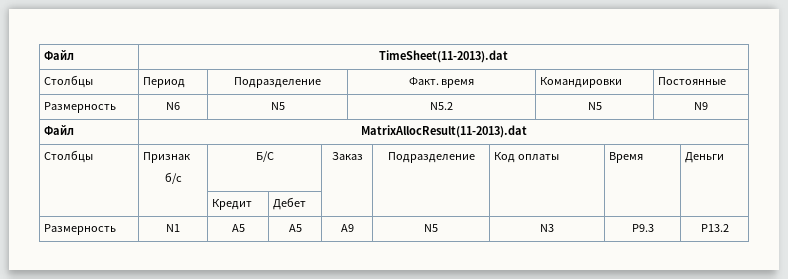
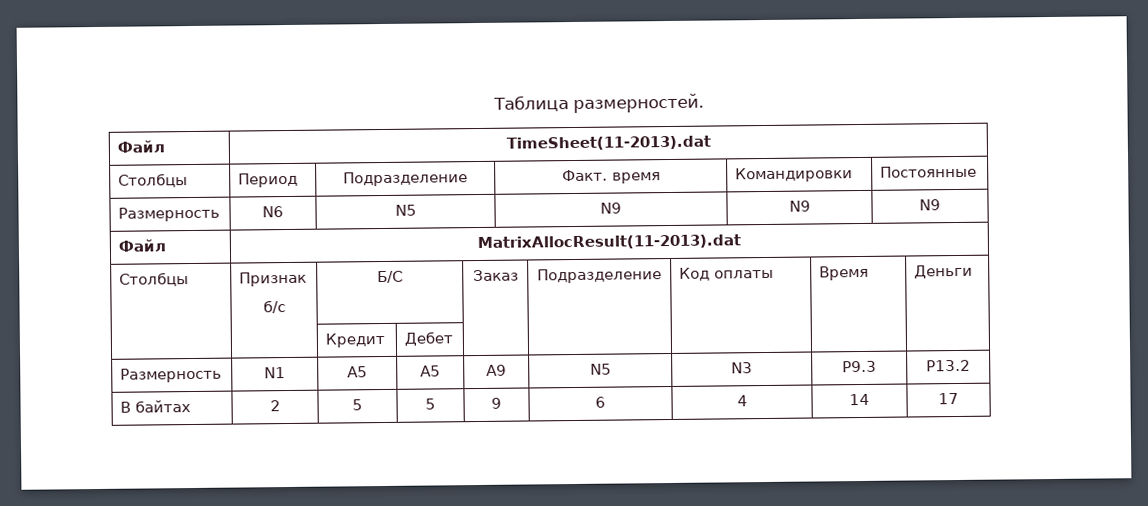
+ Таблица размерностей.
- Размерность | N6 | N5 | N5.2 | N5 | N9
+ Размерность | N6 | N5 | N9 | N9 | N9
+ В байтах | 2 | 5 | 5 | 9 | 6 | 4 | 14 | 17

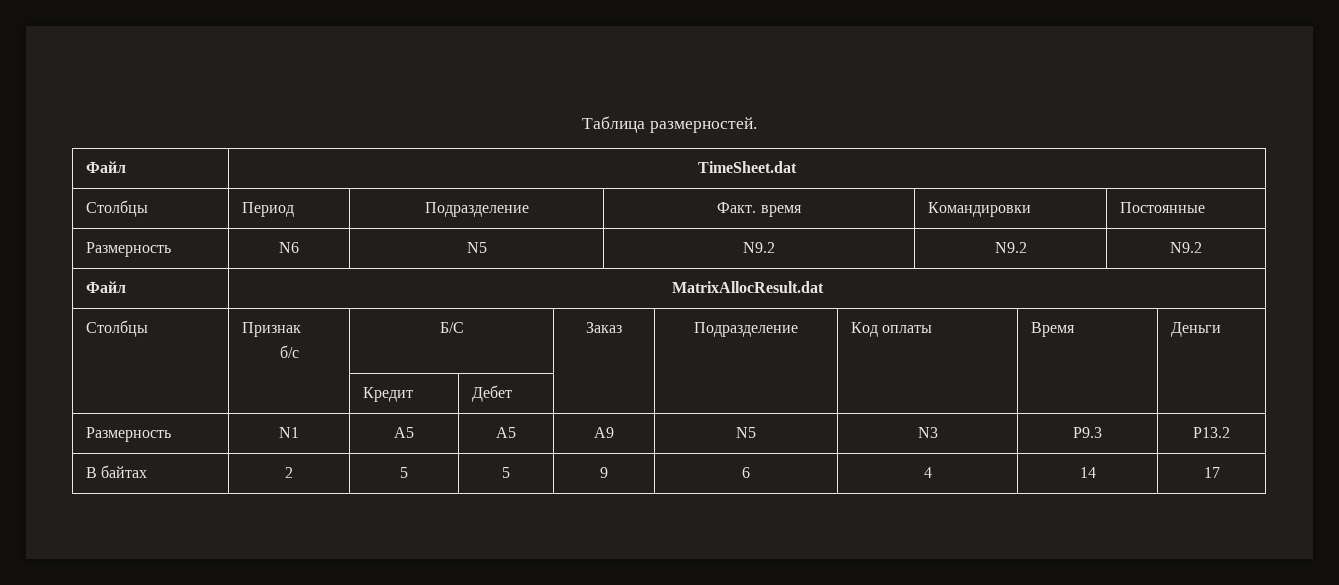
- Файл | TimeSheet(11-2013).dat
+ Файл | TimeSheet.dat
- Размерность | N6 | N5 | N9 | N9 | N9
- Файл | MatrixAllocResult(11-2013).dat
+ Размерность | N6 | N5 | N9.2 | N9.2 | N9.2
+ Файл | MatrixAllocResult.dat

